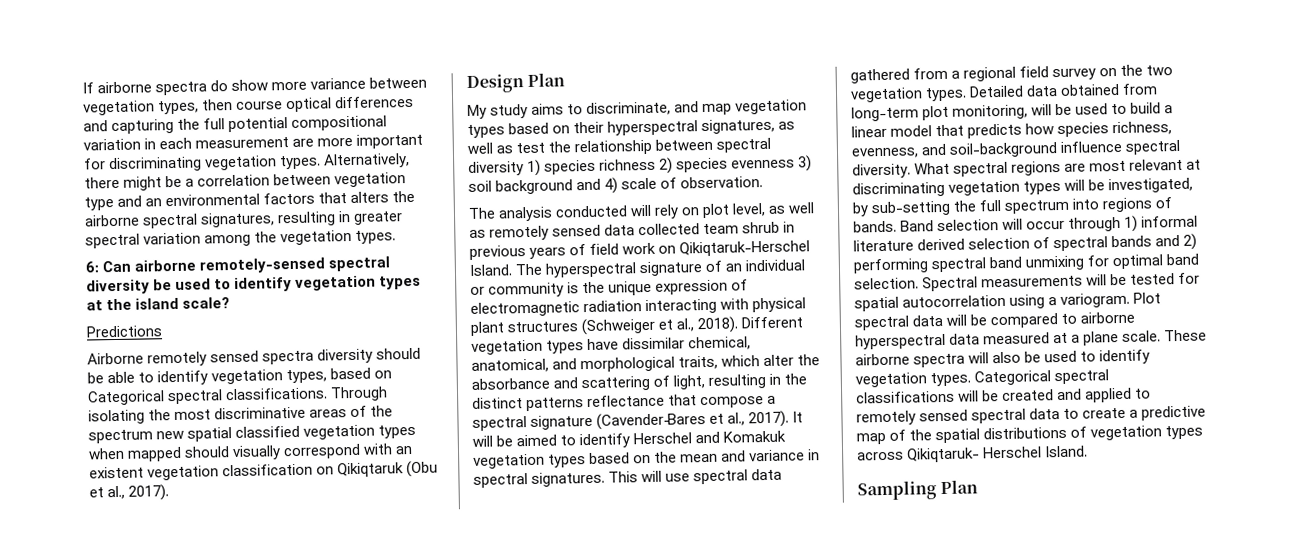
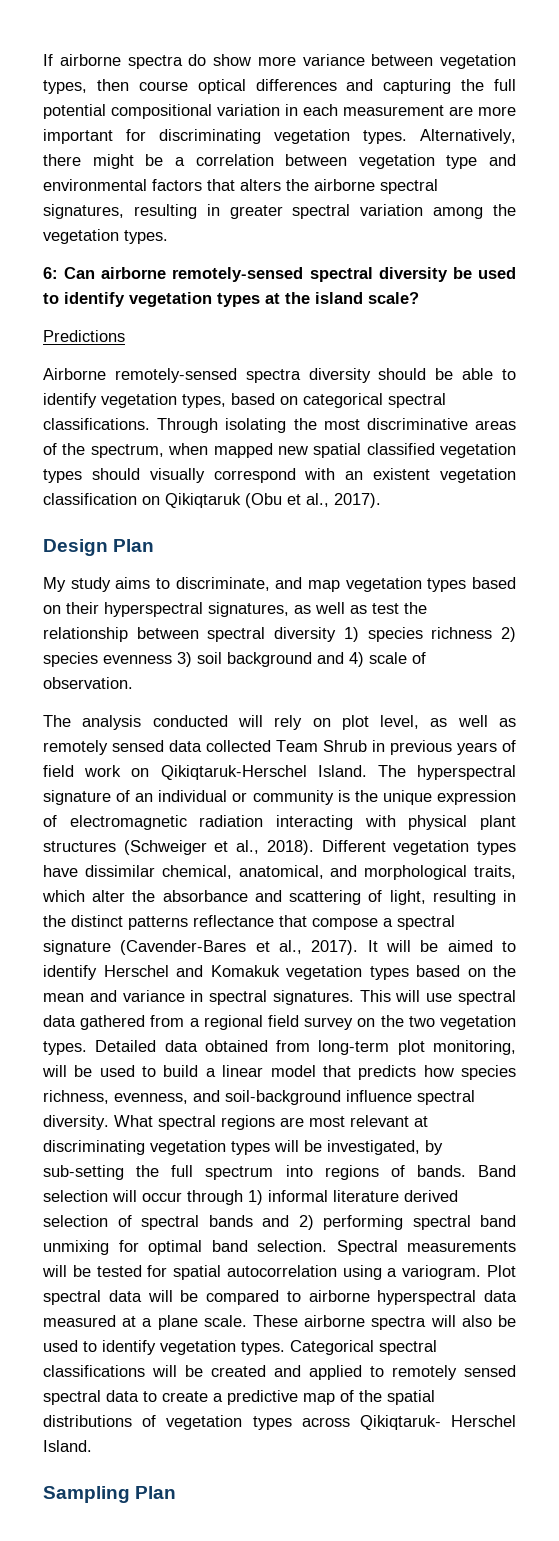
- Alternatively, there might be a correlation between vegetation type and an environmental factors that alters the airborne spectral signatures, resulting in greater spectral variation among the vegetation types.
+ Alternatively, there might be a correlation between vegetation type and environmental factors that alters the airborne spectral signatures, resulting in greater spectral variation among the vegetation types.
- Airborne remotely sensed spectra diversity should be able to identify vegetation types, based on Categorical spectral classifications.
+ Airborne remotely-sensed spectra diversity should be able to identify vegetation types, based on categorical spectral classifications.
- Through isolating the most discriminative areas of the spectrum new spatial classified vegetation types when mapped should visually correspond with an existent vegetation classification on Qikiqtaruk (Obu et al., 2017).
+ Through isolating the most discriminative areas of the spectrum, when mapped new spatial classified vegetation types should visually correspond with an existent vegetation classification on Qikiqtaruk (Obu et al., 2017).
- The analysis conducted will rely on plot level, as well as remotely sensed data collected team shrub in previous years of field work on Qikiqtaruk-Herschel Island.
+ The analysis conducted will rely on plot level, as well as remotely sensed data collected Team Shrub in previous years of field work on Qikiqtaruk-Herschel Island.

